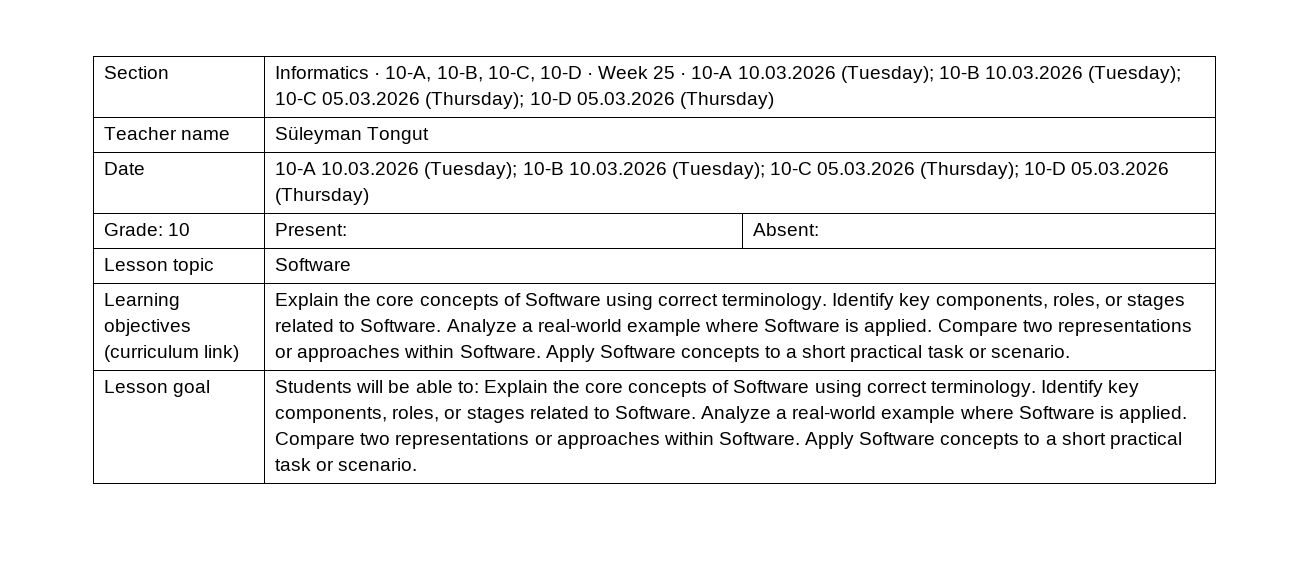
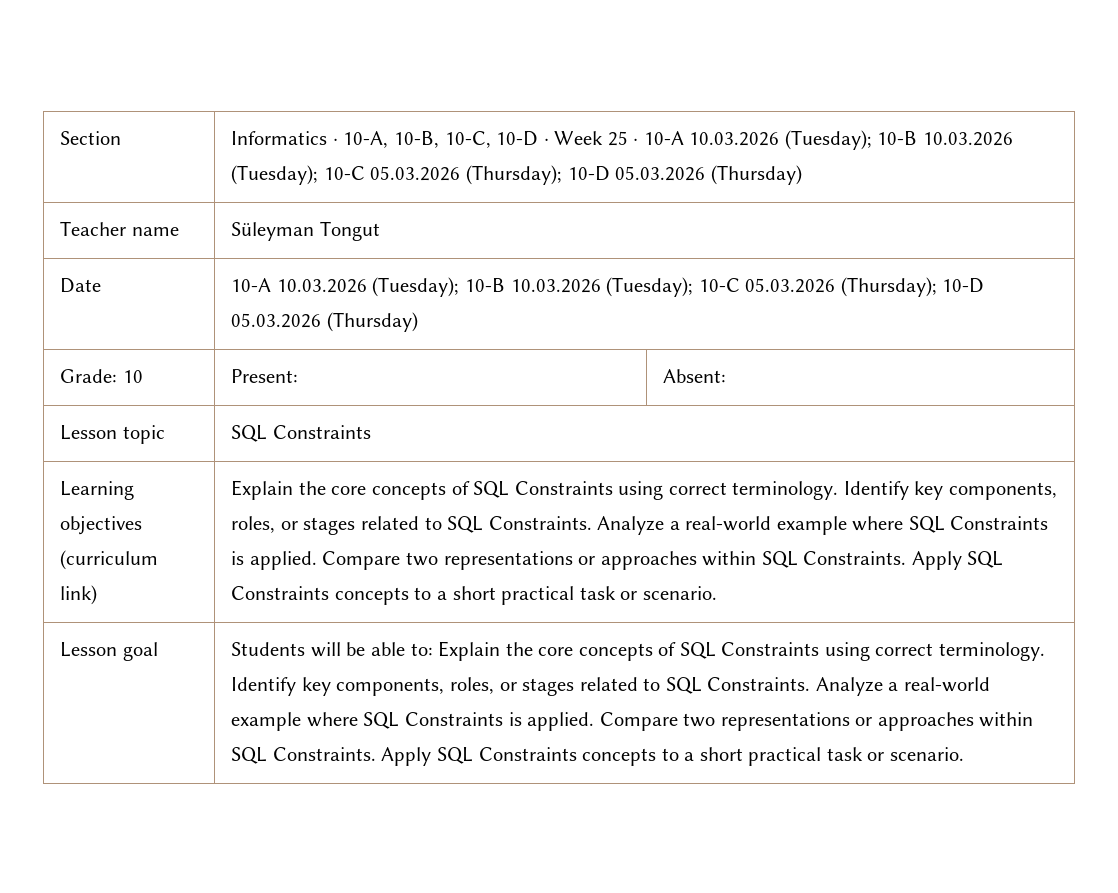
- Lesson topic | Software
+ Lesson topic | SQL Constraints
- Learning objectives (curriculum link) | Explain the core concepts of Software using correct terminology. Identify key components, roles, or stages related to Software. Analyze a real-world example where Software is applied. Compare two representations or approaches within Software. Apply Software concepts to a short practical task or scenario.
+ Learning objectives (curriculum link) | Explain the core concepts of SQL Constraints using correct terminology. Identify key components, roles, or stages related to SQL Constraints. Analyze a real-world example where SQL Constraints is applied. Compare two representations or approaches within SQL Constraints. Apply SQL Constraints concepts to a short practical task or scenario.
- Students will be able to: Explain the core concepts of Software using correct terminology. Identify key components, roles, or stages related to Software. Analyze a real-world example where Software is applied. Compare two representations or approaches within Software. Apply Software concepts to a short practical task or scenario.
+ Students will be able to: Explain the core concepts of SQL Constraints using correct terminology. Identify key components, roles, or stages related to SQL Constraints. Analyze a real-world example where SQL Constraints is applied. Compare two representations or approaches within SQL Constraints. Apply SQL Constraints concepts to a short practical task or scenario.

